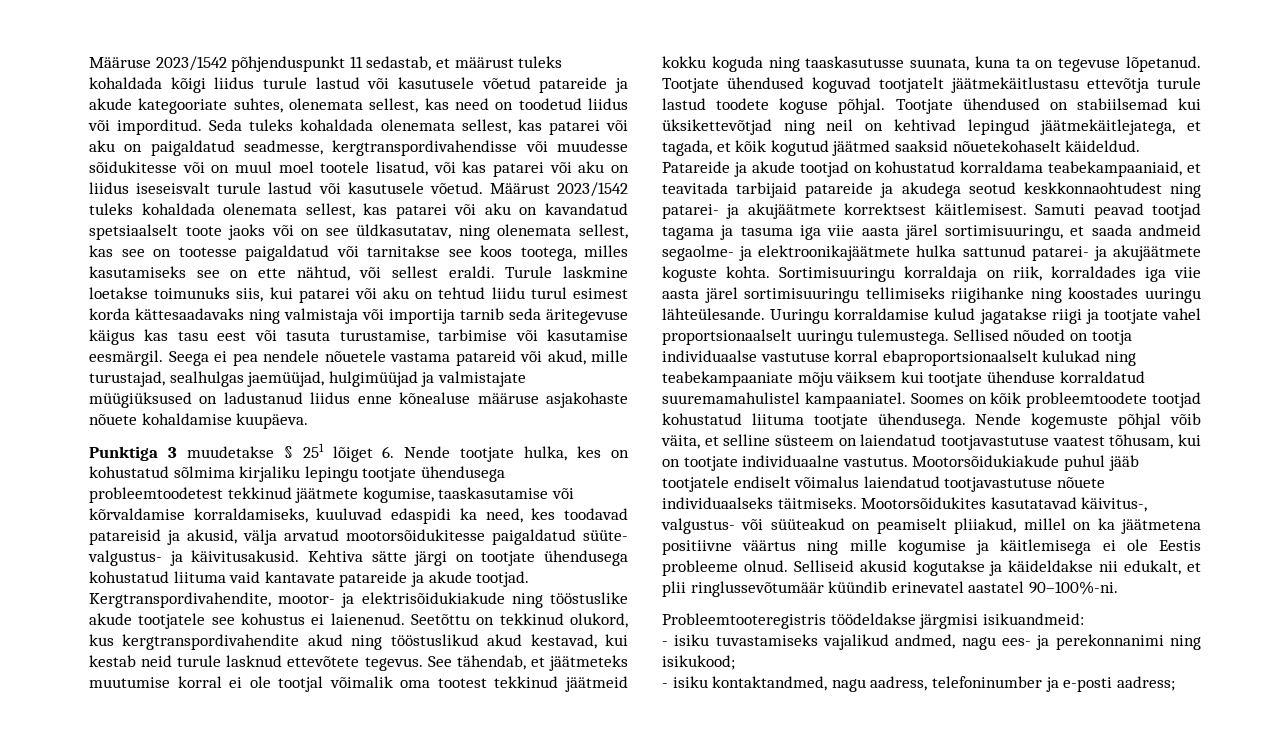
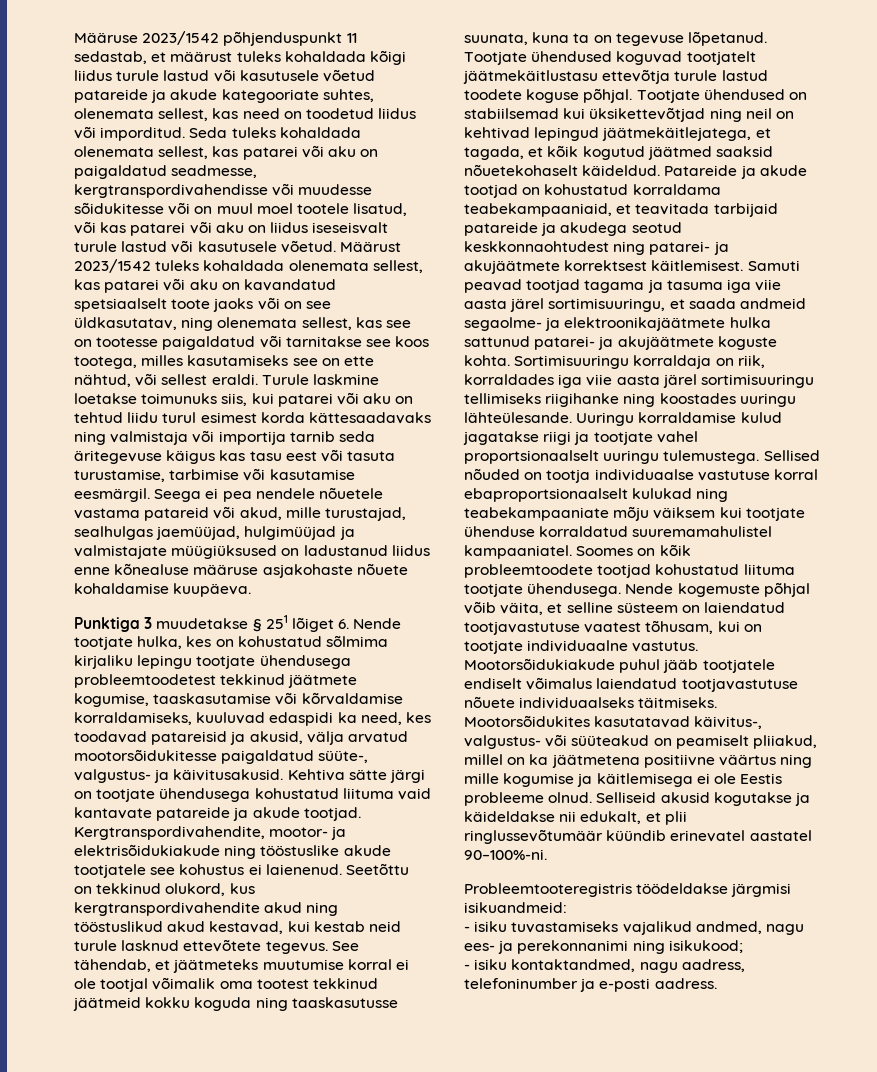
- Punktiga 3 muudetakse § 251 lõiget 6. Nende tootjate hulka, kes on kohustatud sõlmima kirjaliku lepingu tootjate ühendusega probleemtoodetest tekkinud jäätmete kogumise, taaskasutamise või kõrvaldamise korraldamiseks, kuuluvad edaspidi ka need, kes toodavad patareisid ja akusid, välja arvatud mootorsõidukitesse paigaldatud süüte- valgustus- ja käivitusakusid.
+ Punktiga 3 muudetakse § 251 lõiget 6. Nende tootjate hulka, kes on kohustatud sõlmima kirjaliku lepingu tootjate ühendusega probleemtoodetest tekkinud jäätmete kogumise, taaskasutamise või kõrvaldamise korraldamiseks, kuuluvad edaspidi ka need, kes toodavad patareisid ja akusid, välja arvatud mootorsõidukitesse paigaldatud süüte-, valgustus- ja käivitusakusid.
- - isiku kontaktandmed, nagu aadress, telefoninumber ja e-posti aadress;
+ - isiku kontaktandmed, nagu aadress, telefoninumber ja e-posti aadress.

